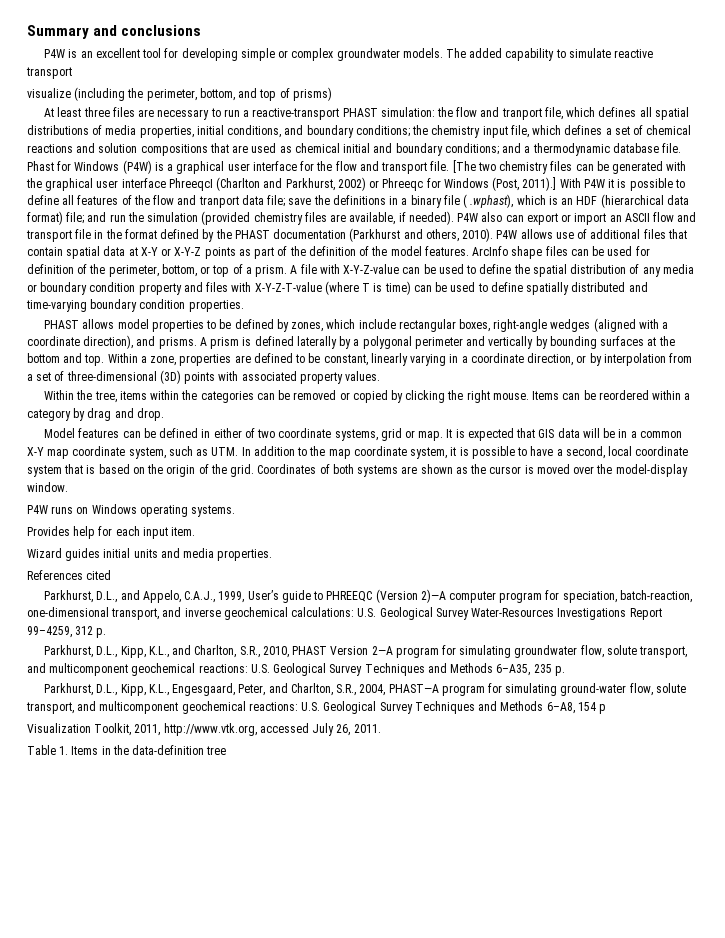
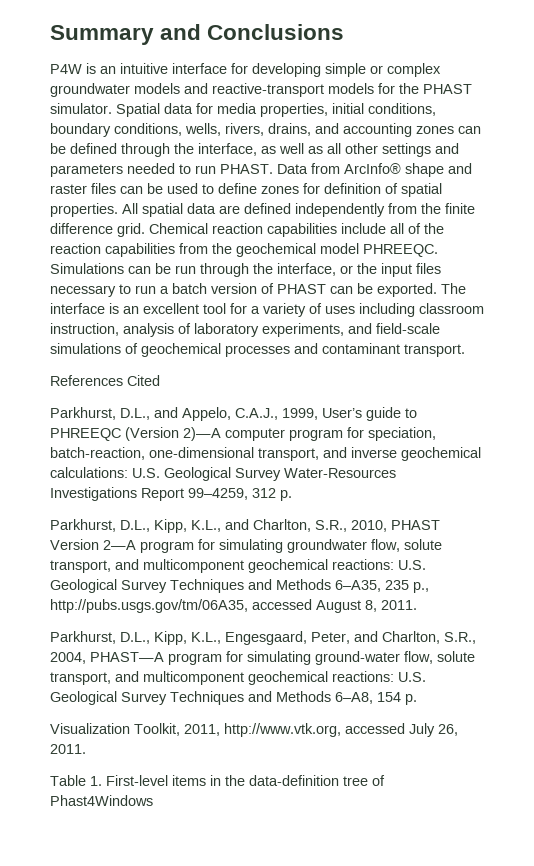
- Summary and conclusions
+ Summary and Conclusions
- P4W is an excellent tool for developing simple or complex groundwater models. The added capability to simulate reactive transport
- visualize (including the perimeter, bottom, and top of prisms)
- At least three files are necessary to run a reactive-transport PHAST simulation: the flow and tranport file, which defines all spatial distributions of media properties, initial conditions, and boundary conditions; the chemistry input file, which defines a set of chemical reactions and solution compositions that are used as chemical initial and boundary conditions; and a thermodynamic database file. Phast for Windows (P4W) is a graphical user interface for the flow and transport file. [The two chemistry files can be generated with the graphical user interface PhreeqcI (Charlton and Parkhurst, 2002) or Phreeqc for Windows (Post, 2011).] With P4W it is possible to define all features of the flow and tranport data file; save the definitions in a binary file ( .wphast), which is an HDF (hierarchical data format) file; and run the simulation (provided chemistry files are available, if needed). P4W also can export or import an ASCII flow and transport file in the format defined by the PHAST documentation (Parkhurst and others, 2010). P4W allows use of additional files that contain spatial data at X-Y or X-Y-Z points as part of the definition of the model features. ArcInfo shape files can be used for definition of the perimeter, bottom, or top of a prism. A file with X-Y-Z-value can be used to define the spatial distribution of any media or boundary condition property and files with X-Y-Z-T-value (where T is time) can be used to define spatially distributed and time-varying boundary condition properties.
- PHAST allows model properties to be defined by zones, which include rectangular boxes, right-angle wedges (aligned with a coordinate direction), and prisms. A prism is defined laterally by a polygonal perimeter and vertically by bounding surfaces at the bottom and top. Within a zone, properties are defined to be constant, linearly varying in a coordinate direction, or by interpolation from a set of three-dimensional (3D) points with associated property values.
- Within the tree, items within the categories can be removed or copied by clicking the right mouse. Items can be reordered within a category by drag and drop.
- Model features can be defined in either of two coordinate systems, grid or map. It is expected that GIS data will be in a common X-Y map coordinate system, such as UTM. In addition to the map coordinate system, it is possible to have a second, local coordinate system that is based on the origin of the grid. Coordinates of both systems are shown as the cursor is moved over the model-display window.
- P4W runs on Windows operating systems.
- Provides help for each input item.
- Wizard guides initial units and media properties.
+ P4W is an intuitive interface for developing simple or complex groundwater models and reactive-transport models for the PHAST simulator. Spatial data for media properties, initial conditions, boundary conditions, wells, rivers, drains, and accounting zones can be defined through the interface, as well as all other settings and parameters needed to run PHAST. Data from ArcInfo® shape and raster files can be used to define zones for definition of spatial properties. All spatial data are defined independently from the finite difference grid. Chemical reaction capabilities include all of the reaction capabilities from the geochemical model PHREEQC. Simulations can be run through the interface, or the input files necessary to run a batch version of PHAST can be exported. The interface is an excellent tool for a variety of uses including classroom instruction, analysis of laboratory experiments, and field-scale simulations of geochemical processes and contaminant transport.
- References cited
+ References Cited
- Parkhurst, D.L., Kipp, K.L., and Charlton, S.R., 2010, PHAST Version 2—A program for simulating groundwater flow, solute transport, and multicomponent geochemical reactions: U.S. Geological Survey Techniques and Methods 6–A35, 235 p.
+ Parkhurst, D.L., Kipp, K.L., and Charlton, S.R., 2010, PHAST Version 2—A program for simulating groundwater flow, solute transport, and multicomponent geochemical reactions: U.S. Geological Survey Techniques and Methods 6–A35, 235 p., http://pubs.usgs.gov/tm/06A35, accessed August 8, 2011.
- Parkhurst, D.L., Kipp, K.L., Engesgaard, Peter, and Charlton, S.R., 2004, PHAST—A program for simulating ground-water flow, solute transport, and multicomponent geochemical reactions: U.S. Geological Survey Techniques and Methods 6–A8, 154 p
+ Parkhurst, D.L., Kipp, K.L., Engesgaard, Peter, and Charlton, S.R., 2004, PHAST—A program for simulating ground-water flow, solute transport, and multicomponent geochemical reactions: U.S. Geological Survey Techniques and Methods 6–A8, 154 p.
- Table 1. Items in the data-definition tree
+ Table 1. First-level items in the data-definition tree of Phast4Windows

